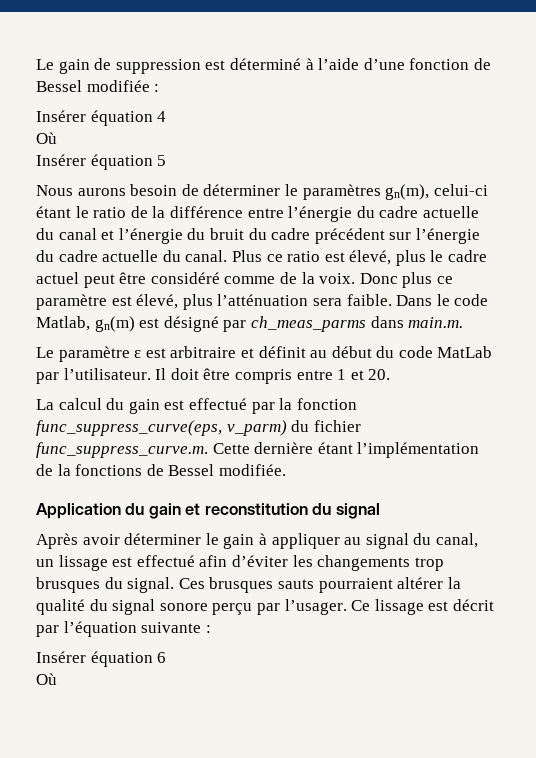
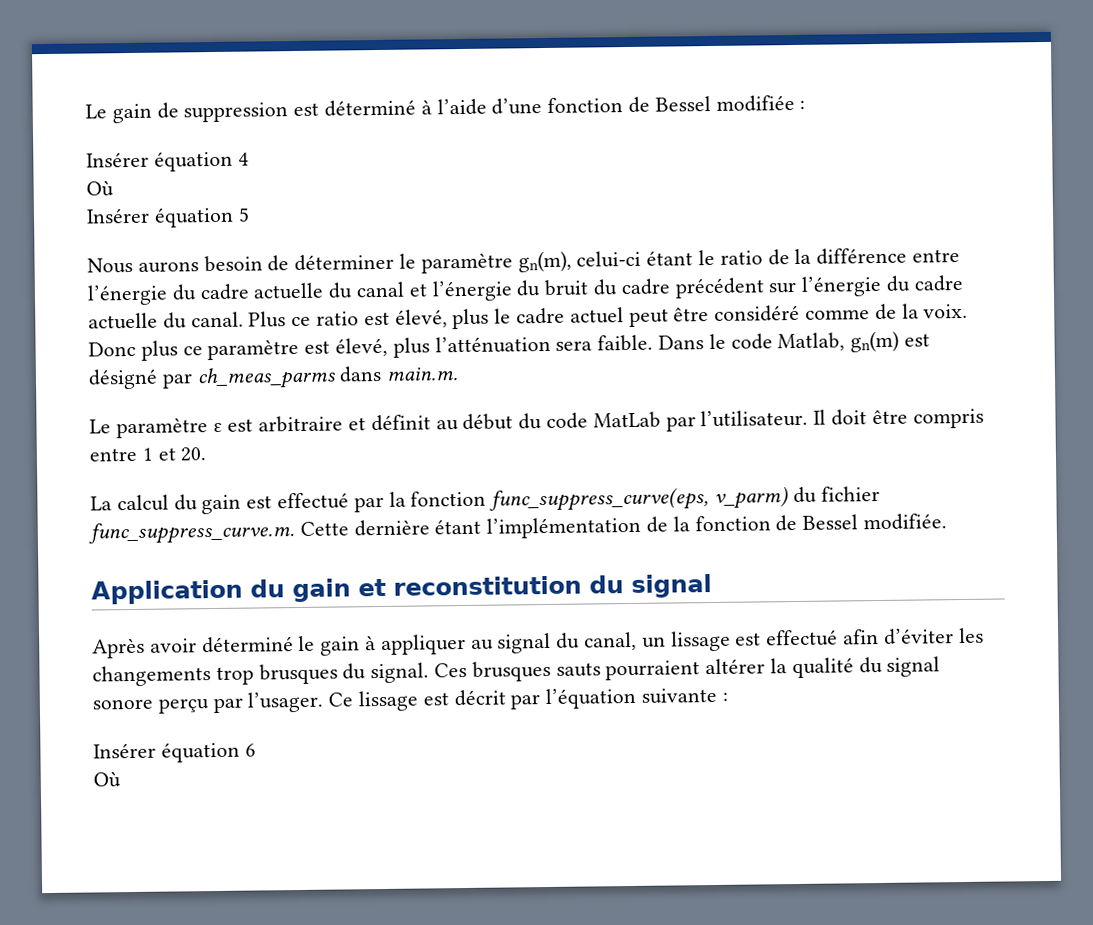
- Nous aurons besoin de déterminer le paramètres gn(m), celui-ci étant le ratio de la différence entre l’énergie du cadre actuelle du canal et l’énergie du bruit du cadre précédent sur l’énergie du cadre actuelle du canal.
+ Nous aurons besoin de déterminer le paramètre gn(m), celui-ci étant le ratio de la différence entre l’énergie du cadre actuelle du canal et l’énergie du bruit du cadre précédent sur l’énergie du cadre actuelle du canal.
- La calcul du gain est effectué par la fonction func_suppress_curve(eps, v_parm) du fichier func_suppress_curve.m. Cette dernière étant l’implémentation de la fonctions de Bessel modifiée.
+ La calcul du gain est effectué par la fonction func_suppress_curve(eps, v_parm) du fichier func_suppress_curve.m. Cette dernière étant l’implémentation de la fonction de Bessel modifiée.
- Après avoir déterminer le gain à appliquer au signal du canal, un lissage est effectué afin d’éviter les changements trop brusques du signal.
+ Après avoir déterminé le gain à appliquer au signal du canal, un lissage est effectué afin d’éviter les changements trop brusques du signal.

